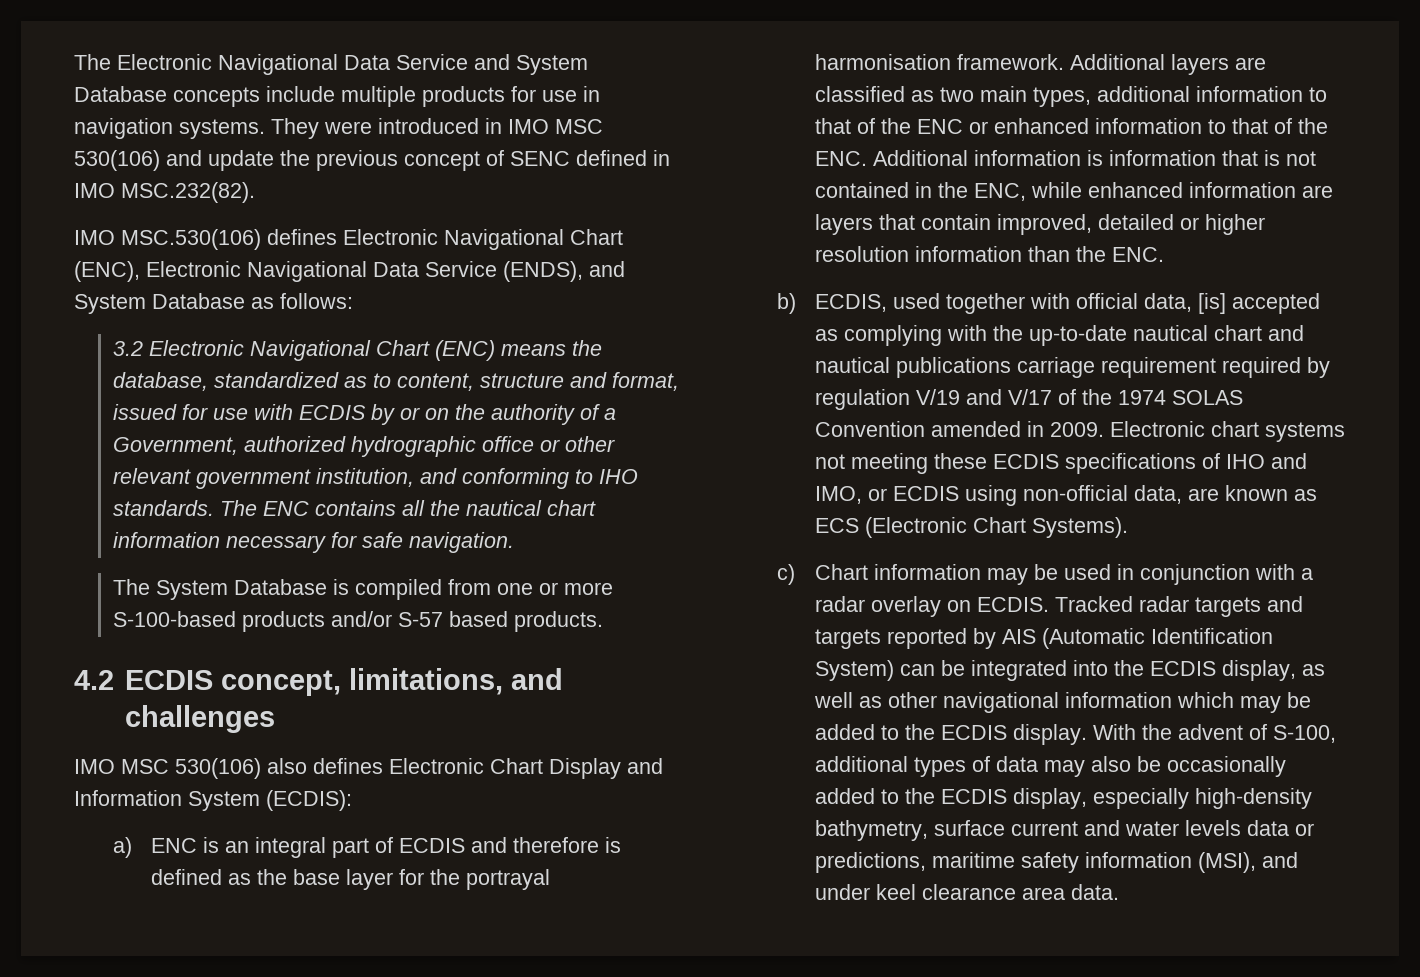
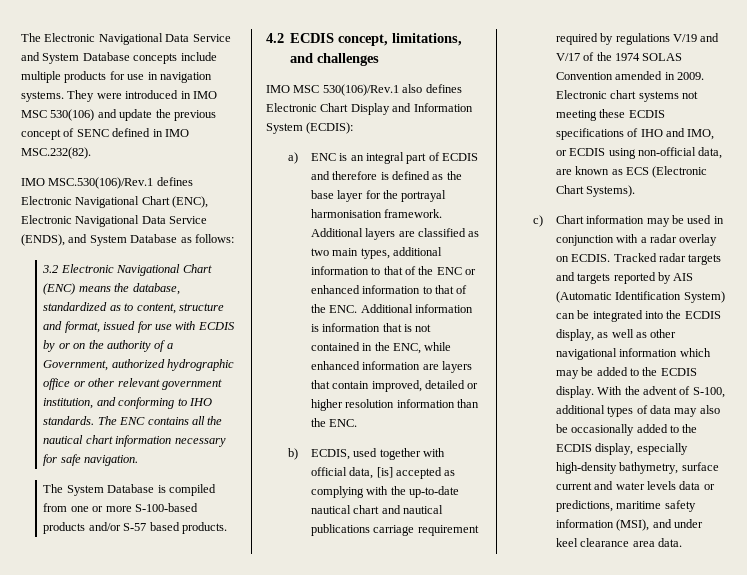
- IMO MSC.530(106) defines Electronic Navigational Chart (ENC), Electronic Navigational Data Service (ENDS), and System Database as follows:
+ IMO MSC.530(106)/Rev.1 defines Electronic Navigational Chart (ENC), Electronic Navigational Data Service (ENDS), and System Database as follows:
- IMO MSC 530(106) also defines Electronic Chart Display and Information System (ECDIS):
+ IMO MSC 530(106)/Rev.1 also defines Electronic Chart Display and Information System (ECDIS):
- b) ECDIS, used together with official data, [is] accepted as complying with the up-to-date nautical chart and nautical publications carriage requirement required by regulation V/19 and V/17 of the 1974 SOLAS Convention amended in 2009.
+ b) ECDIS, used together with official data, [is] accepted as complying with the up-to-date nautical chart and nautical publications carriage requirement required by regulations V/19 and V/17 of the 1974 SOLAS Convention amended in 2009.

